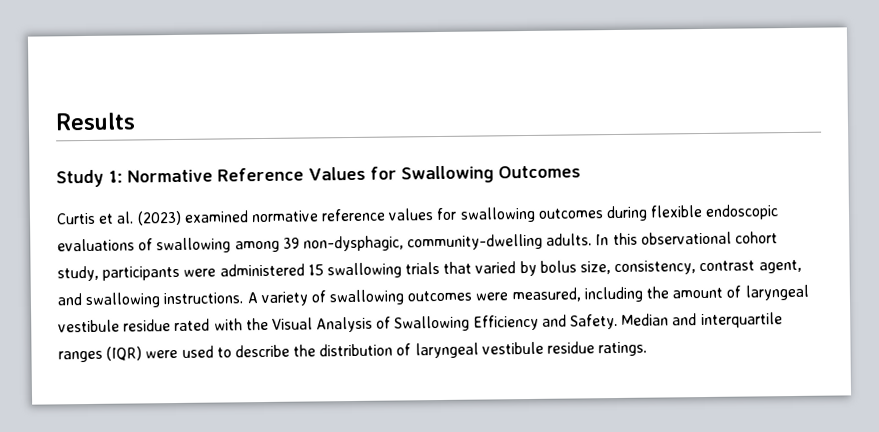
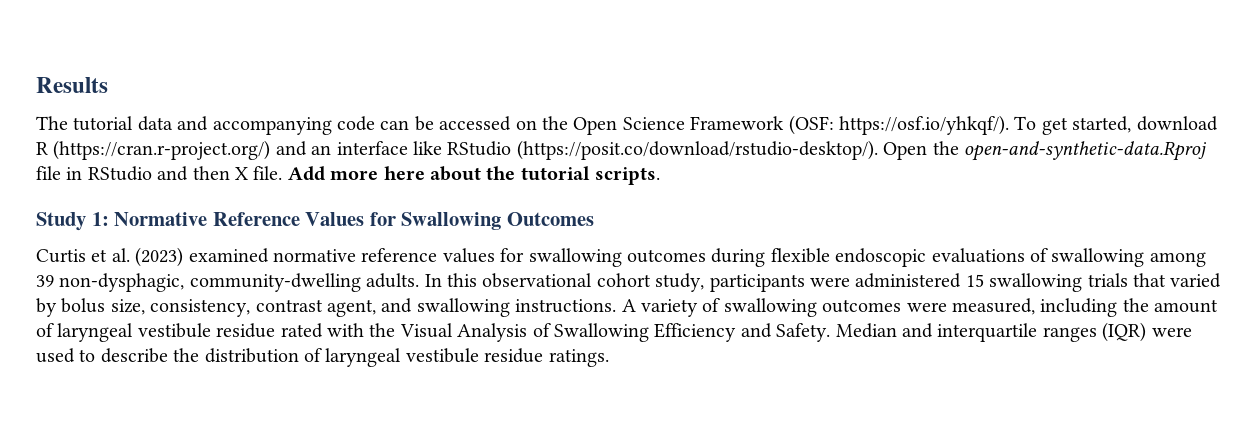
+ The tutorial data and accompanying code can be accessed on the Open Science Framework (OSF: https://osf.io/yhkqf/). To get started, download R (https://cran.r-project.org/) and an interface like RStudio (https://posit.co/download/rstudio-desktop/). Open the open-and-synthetic-data.Rproj file in RStudio and then X file. Add more here about the tutorial scripts.

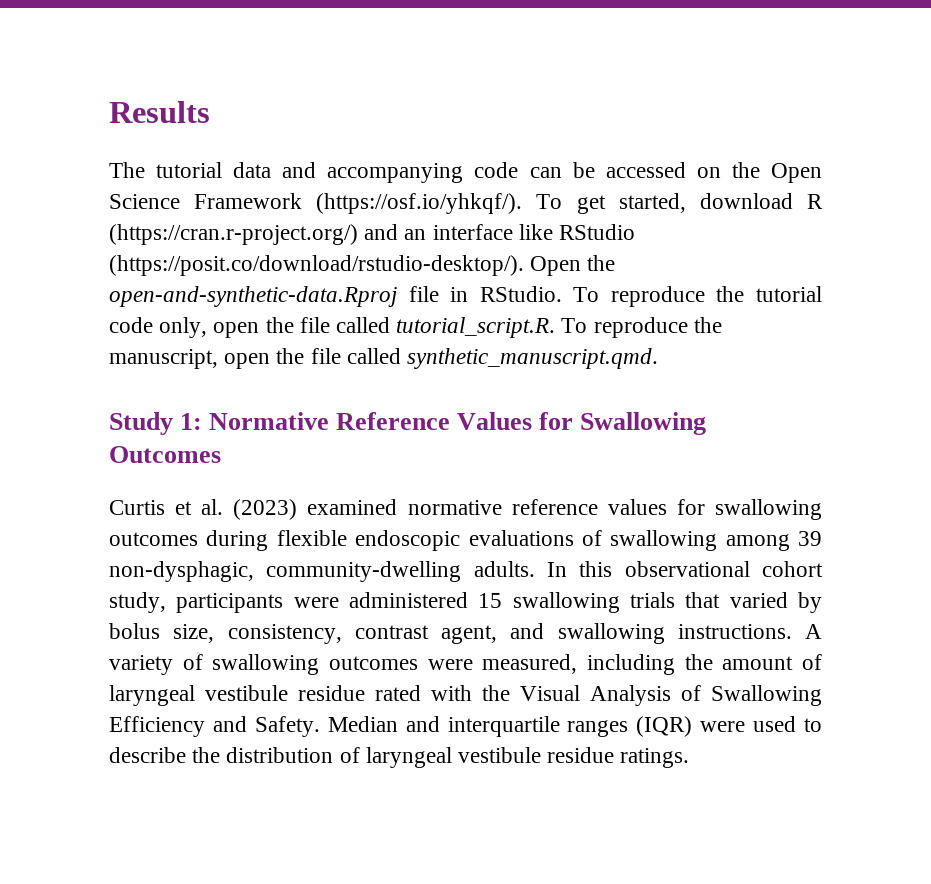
- The tutorial data and accompanying code can be accessed on the Open Science Framework (OSF: https://osf.io/yhkqf/). To get started, download R (https://cran.r-project.org/) and an interface like RStudio (https://posit.co/download/rstudio-desktop/). Open the open-and-synthetic-data.Rproj file in RStudio and then X file. Add more here about the tutorial scripts.
+ The tutorial data and accompanying code can be accessed on the Open Science Framework (https://osf.io/yhkqf/). To get started, download R (https://cran.r-project.org/) and an interface like RStudio (https://posit.co/download/rstudio-desktop/). Open the open-and-synthetic-data.Rproj file in RStudio. To reproduce the tutorial code only, open the file called tutorial_script.R. To reproduce the manuscript, open the file called synthetic_manuscript.qmd.

